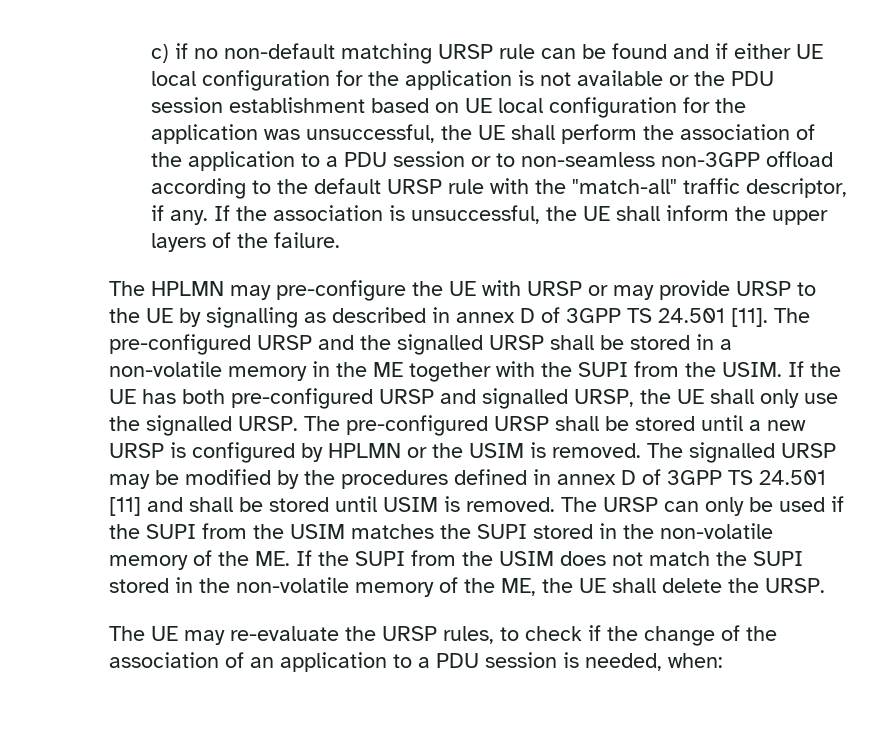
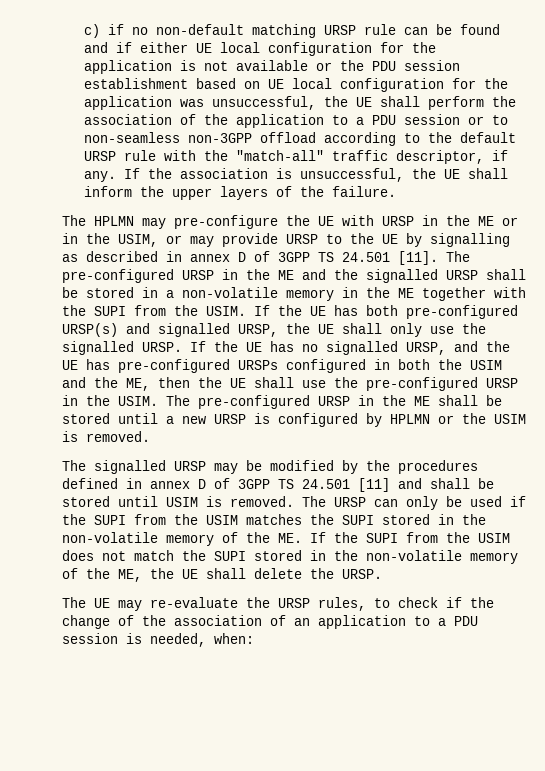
- The HPLMN may pre-configure the UE with URSP or may provide URSP to the UE by signalling as described in annex D of 3GPP TS 24.501 [11].
+ The HPLMN may pre-configure the UE with URSP in the ME or in the USIM, or may provide URSP to the UE by signalling as described in annex D of 3GPP TS 24.501 [11].
- The pre-configured URSP and the signalled URSP shall be stored in a non-volatile memory in the ME together with the SUPI from the USIM.
+ The pre-configured URSP in the ME and the signalled URSP shall be stored in a non-volatile memory in the ME together with the SUPI from the USIM.
- If the UE has both pre-configured URSP and signalled URSP, the UE shall only use the signalled URSP.
+ If the UE has both pre-configured URSP(s) and signalled URSP, the UE shall only use the signalled URSP.
- The pre-configured URSP shall be stored until a new URSP is configured by HPLMN or the USIM is removed. The signalled URSP may be modified by the procedures defined in annex D of 3GPP TS 24.501 [11] and shall be stored until USIM is removed.
+ If the UE has no signalled URSP, and the UE has pre-configured URSPs configured in both the USIM and the ME, then the UE shall use the pre-configured URSP in the USIM. The pre-configured URSP in the ME shall be stored until a new URSP is configured by HPLMN or the USIM is removed.
+ The signalled URSP may be modified by the procedures defined in annex D of 3GPP TS 24.501 [11] and shall be stored until USIM is removed.

